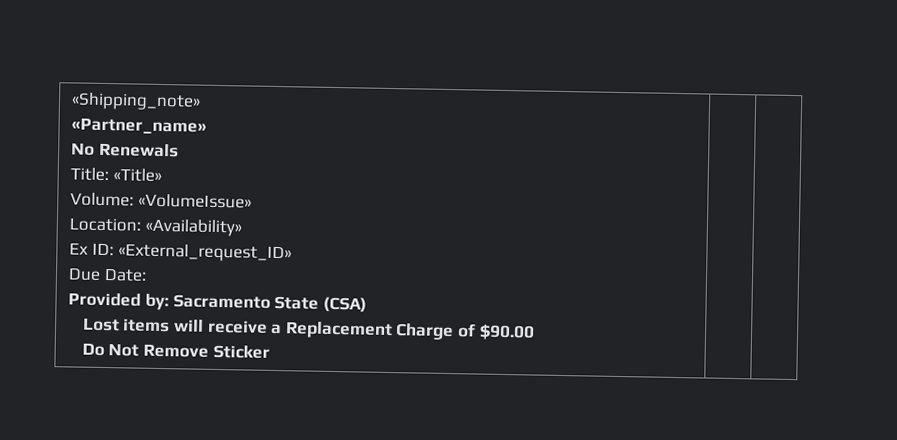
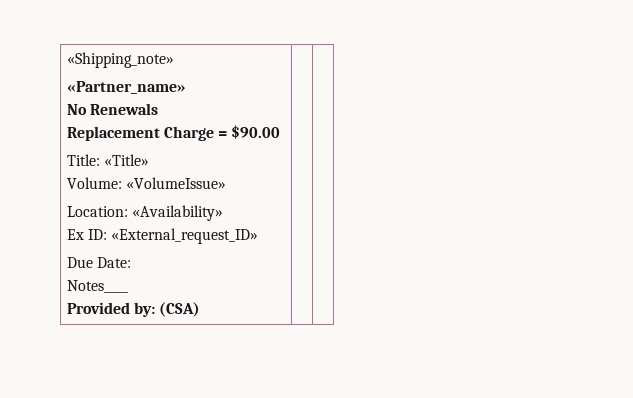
  «Shipping_note»
  «Partner_name»
  No Renewals
+ Replacement Charge = $90.00
  Title: «Title»
  Volume: «VolumeIssue»
  Location: «Availability»
  Ex ID: «External_request_ID»
  Due Date:
- Provided by: Sacramento State (CSA)
- Lost items will receive a Replacement Charge of $90.00
- Do Not Remove Sticker | |
+ Notes____
+ Provided by: (CSA) | |

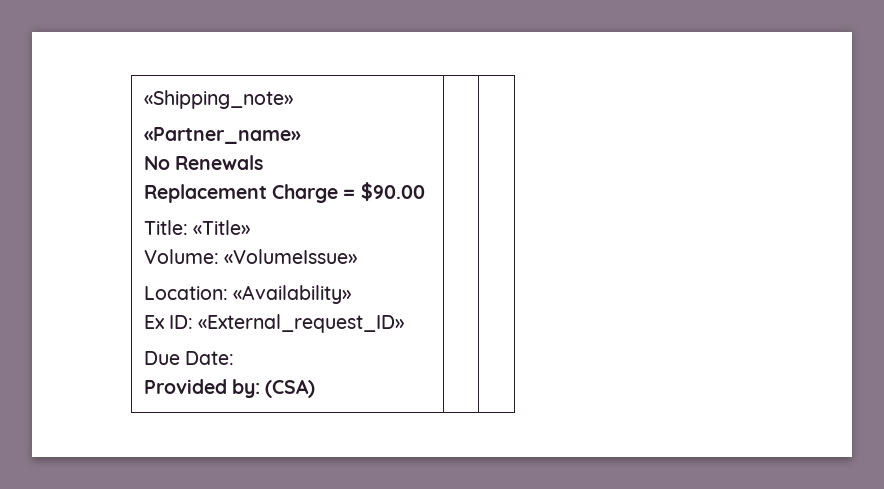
  «Shipping_note»
  «Partner_name»
  No Renewals
  Replacement Charge = $90.00
  Title: «Title»
  Volume: «VolumeIssue»
  Location: «Availability»
  Ex ID: «External_request_ID»
  Due Date:
- Notes____

